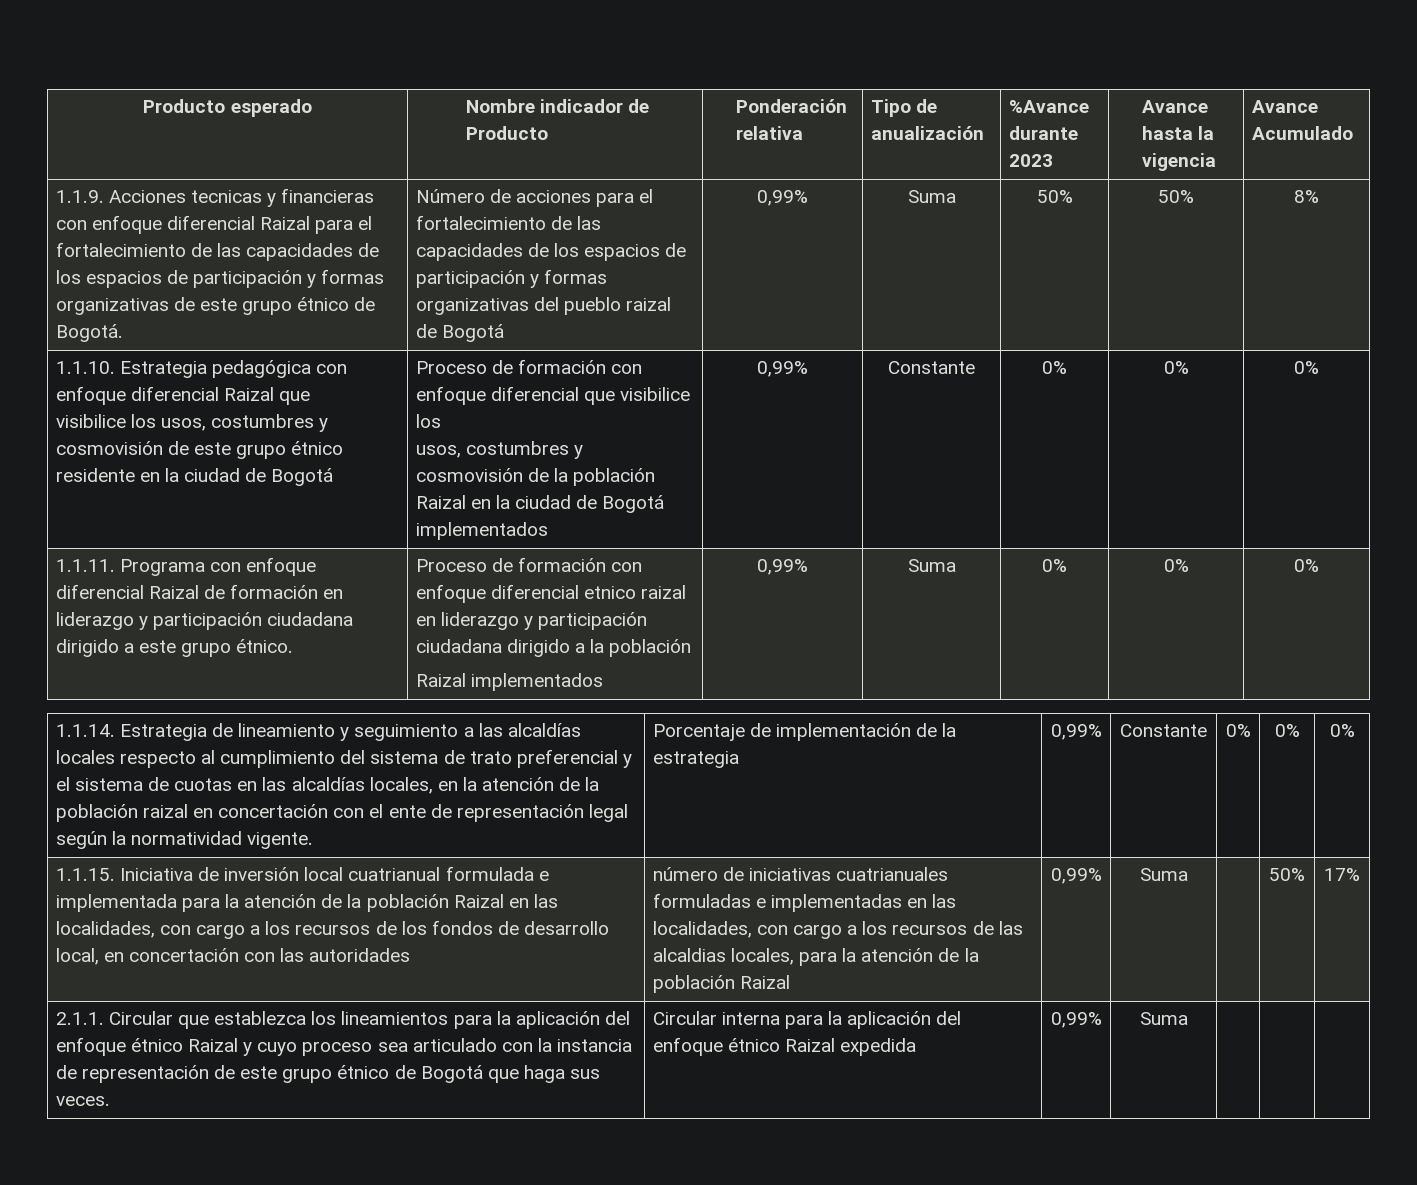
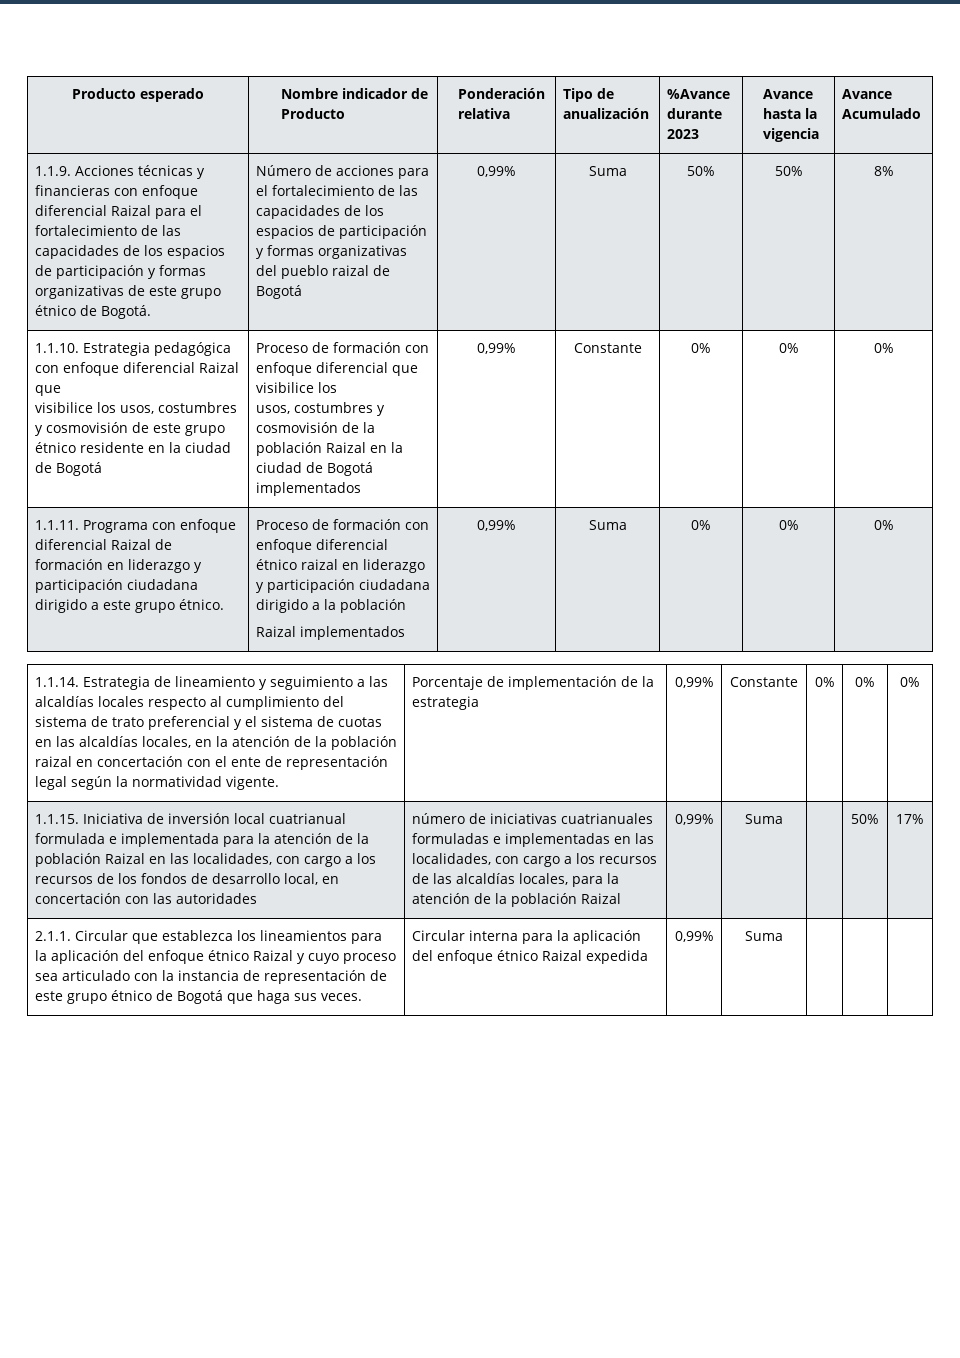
- 1.1.9. Acciones tecnicas y financieras con enfoque diferencial Raizal para el fortalecimiento de las capacidades de los espacios de participación y formas organizativas de este grupo étnico de Bogotá.
+ 1.1.9. Acciones técnicas y financieras con enfoque diferencial Raizal para el fortalecimiento de las capacidades de los espacios de participación y formas organizativas de este grupo étnico de Bogotá.
- Proceso de formación con enfoque diferencial etnico raizal en liderazgo y participación ciudadana dirigido a la población
+ Proceso de formación con enfoque diferencial étnico raizal en liderazgo y participación ciudadana dirigido a la población
- número de iniciativas cuatrianuales formuladas e implementadas en las localidades, con cargo a los recursos de las alcaldias locales, para la atención de la población Raizal
+ número de iniciativas cuatrianuales formuladas e implementadas en las localidades, con cargo a los recursos de las alcaldías locales, para la atención de la población Raizal

